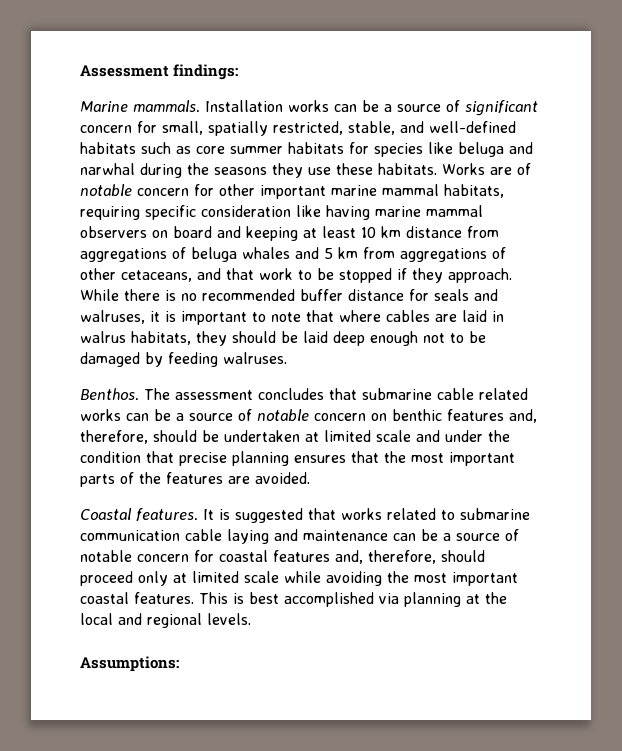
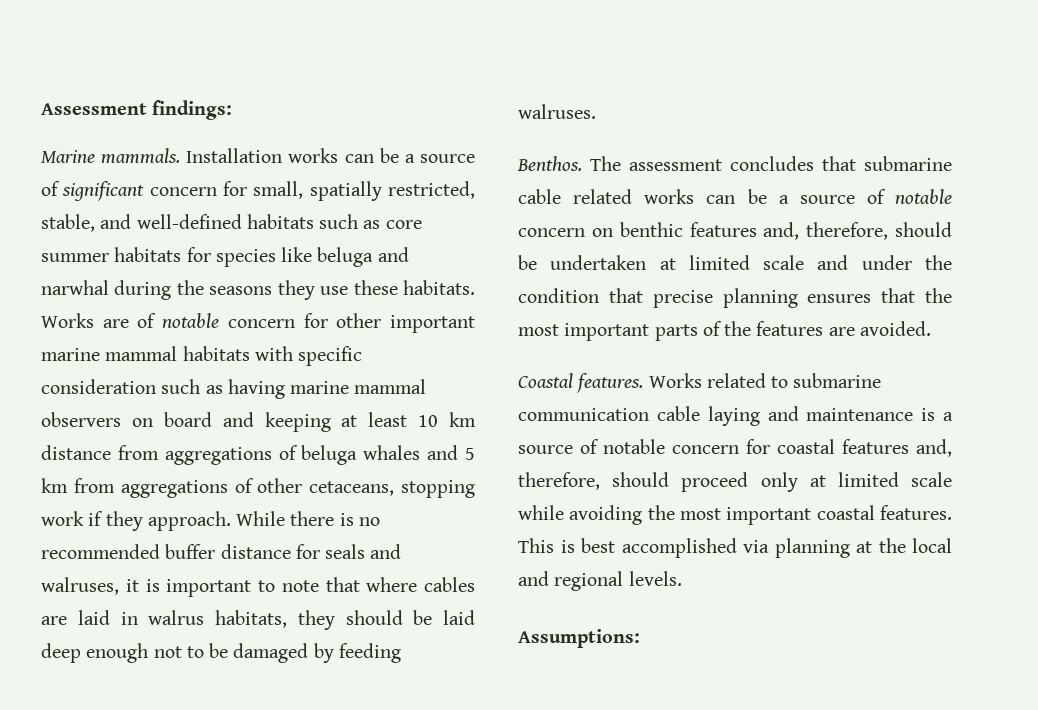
- Works are of notable concern for other important marine mammal habitats, requiring specific consideration like having marine mammal observers on board and keeping at least 10 km distance from aggregations of beluga whales and 5 km from aggregations of other cetaceans, and that work to be stopped if they approach.
+ Works are of notable concern for other important marine mammal habitats with specific consideration such as having marine mammal observers on board and keeping at least 10 km distance from aggregations of beluga whales and 5 km from aggregations of other cetaceans, stopping work if they approach.
- It is suggested that works related to submarine communication cable laying and maintenance can be a source of notable concern for coastal features and, therefore, should proceed only at limited scale while avoiding the most important coastal features.
+ Works related to submarine communication cable laying and maintenance is a source of notable concern for coastal features and, therefore, should proceed only at limited scale while avoiding the most important coastal features.

